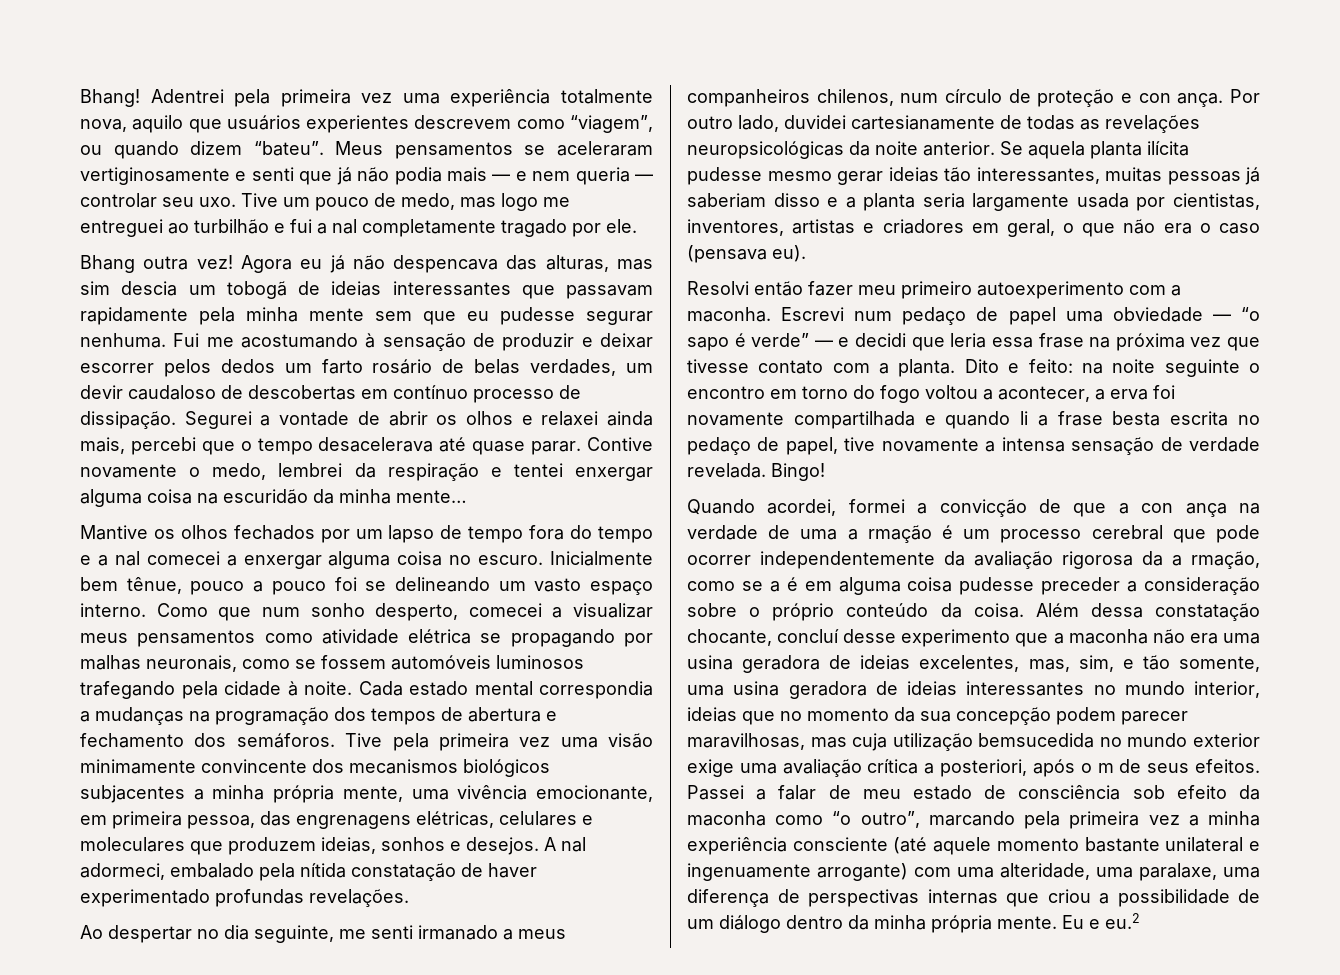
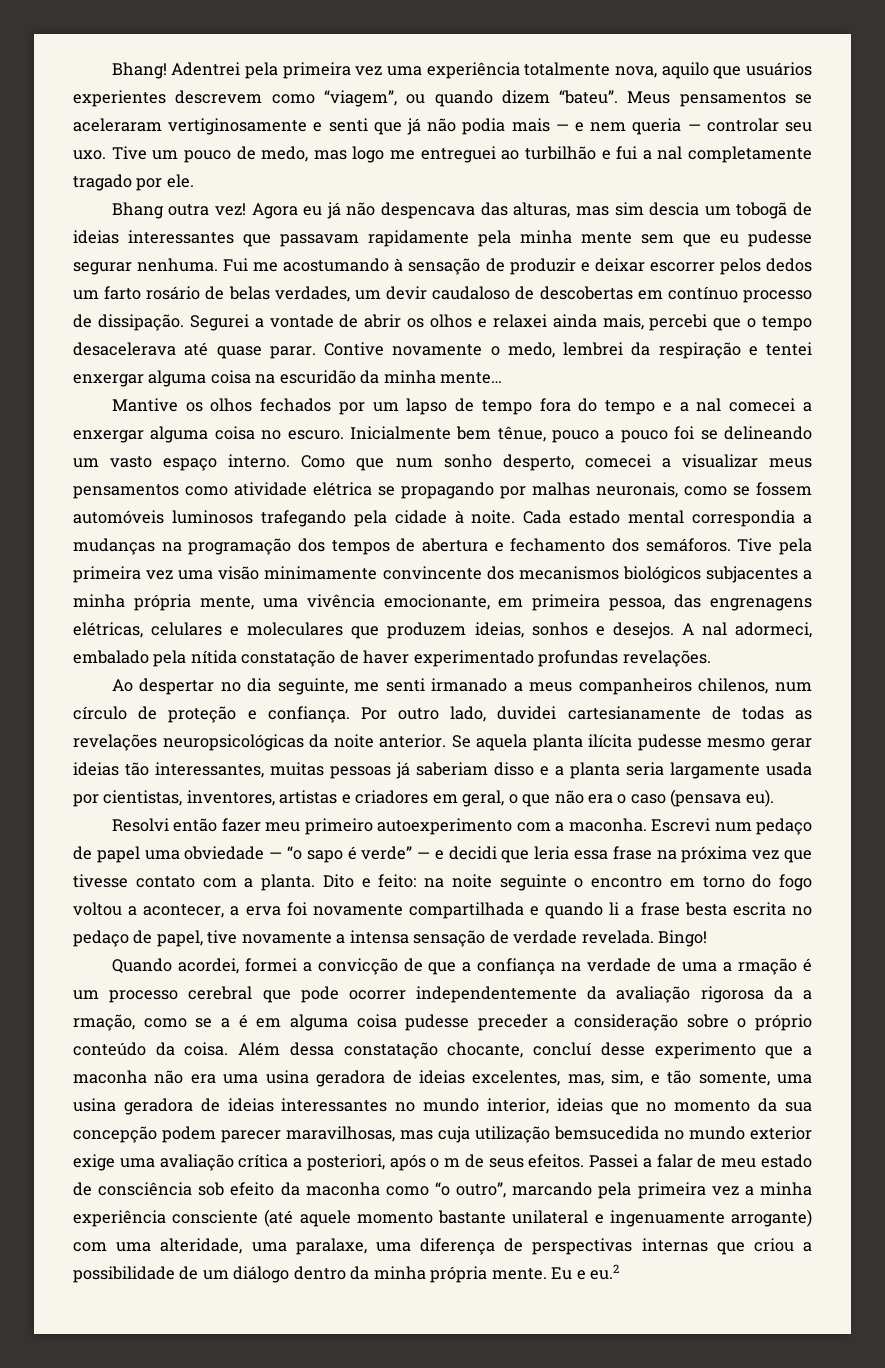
- Ao despertar no dia seguinte, me senti irmanado a meus companheiros chilenos, num círculo de proteção e con ança.
+ Ao despertar no dia seguinte, me senti irmanado a meus companheiros chilenos, num círculo de proteção e confiança.
- Quando acordei, formei a convicção de que a con ança na verdade de uma a rmação é um processo cerebral que pode ocorrer independentemente da avaliação rigorosa da a rmação, como se a é em alguma coisa pudesse preceder a consideração sobre o próprio conteúdo da coisa.
+ Quando acordei, formei a convicção de que a confiança na verdade de uma a rmação é um processo cerebral que pode ocorrer independentemente da avaliação rigorosa da a rmação, como se a é em alguma coisa pudesse preceder a consideração sobre o próprio conteúdo da coisa.

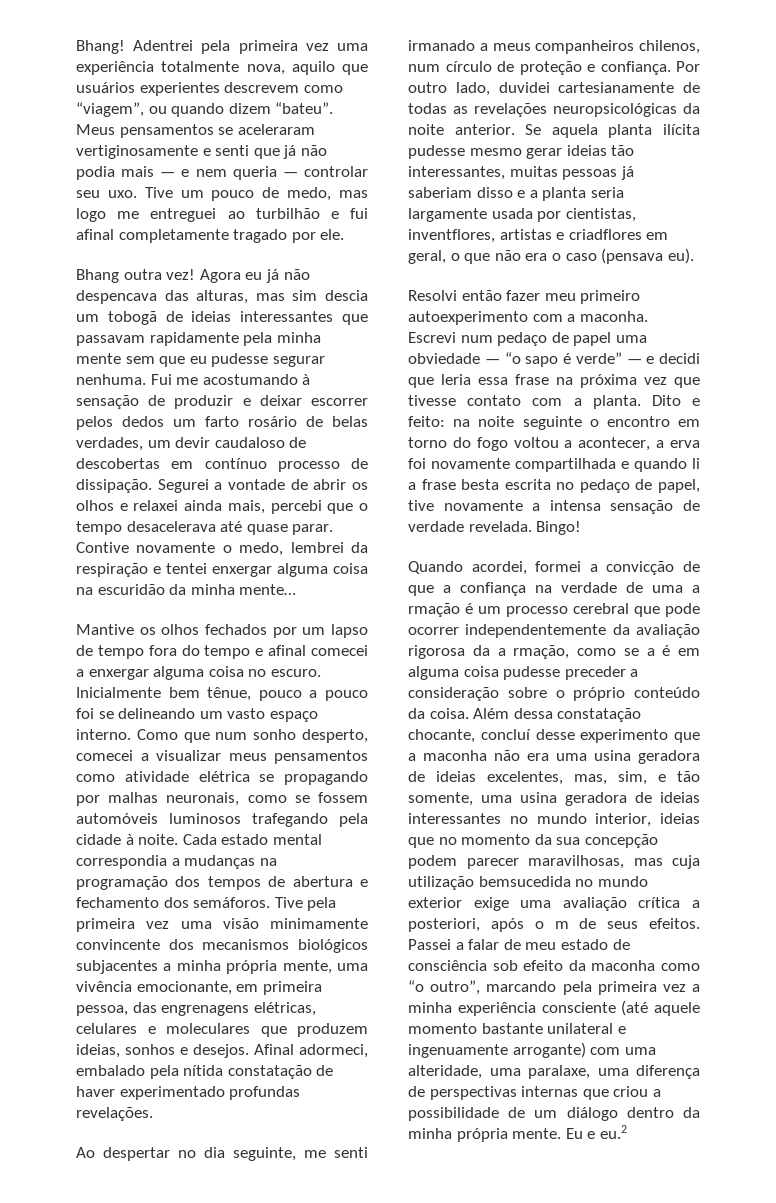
- Tive um pouco de medo, mas logo me entreguei ao turbilhão e fui a nal completamente tragado por ele.
+ Tive um pouco de medo, mas logo me entreguei ao turbilhão e fui afinal completamente tragado por ele.
- Mantive os olhos fechados por um lapso de tempo fora do tempo e a nal comecei a enxergar alguma coisa no escuro.
+ Mantive os olhos fechados por um lapso de tempo fora do tempo e afinal comecei a enxergar alguma coisa no escuro.
- A nal adormeci, embalado pela nítida constatação de haver experimentado profundas revelações.
+ Afinal adormeci, embalado pela nítida constatação de haver experimentado profundas revelações.
- Se aquela planta ilícita pudesse mesmo gerar ideias tão interessantes, muitas pessoas já saberiam disso e a planta seria largamente usada por cientistas, inventores, artistas e criadores em geral, o que não era o caso (pensava eu).
+ Se aquela planta ilícita pudesse mesmo gerar ideias tão interessantes, muitas pessoas já saberiam disso e a planta seria largamente usada por cientistas, inventflores, artistas e criadflores em geral, o que não era o caso (pensava eu).

